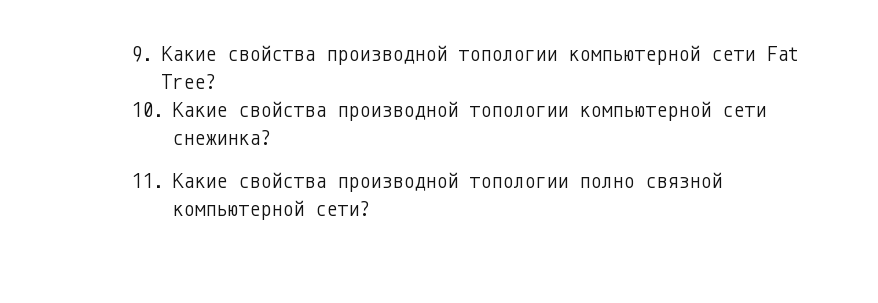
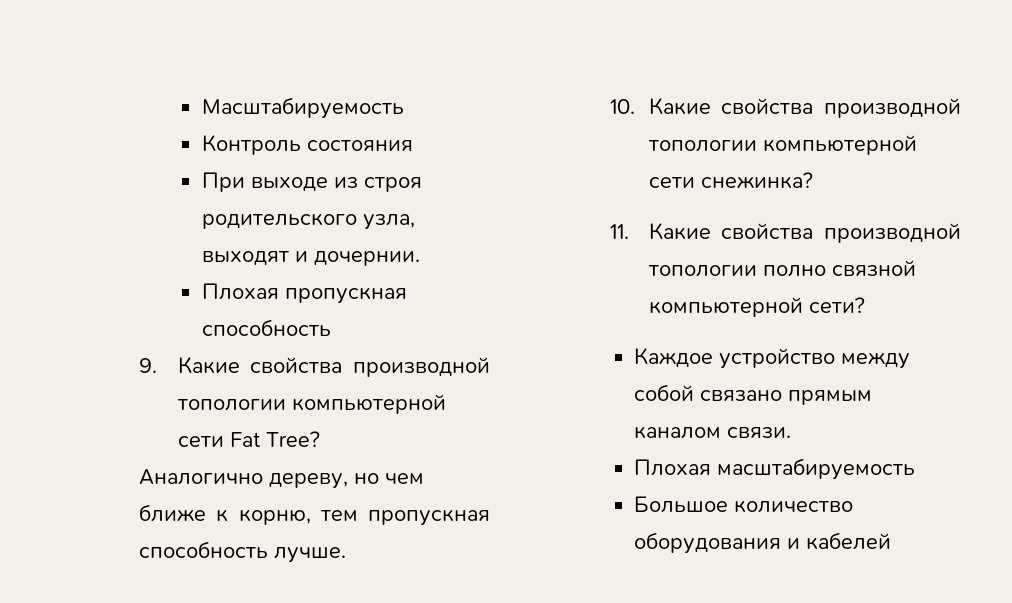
+ Масштабируемость
+ Контроль состояния
+ При выходе из строя родительского узла, выходят и дочернии.
+ Плохая пропускная способность
+ Аналогично дереву, но чем ближе к корню, тем пропускная способность лучше.
+ Каждое устройство между собой связано прямым каналом связи.
+ Плохая масштабируемость
+ Большое количество оборудования и кабелей

